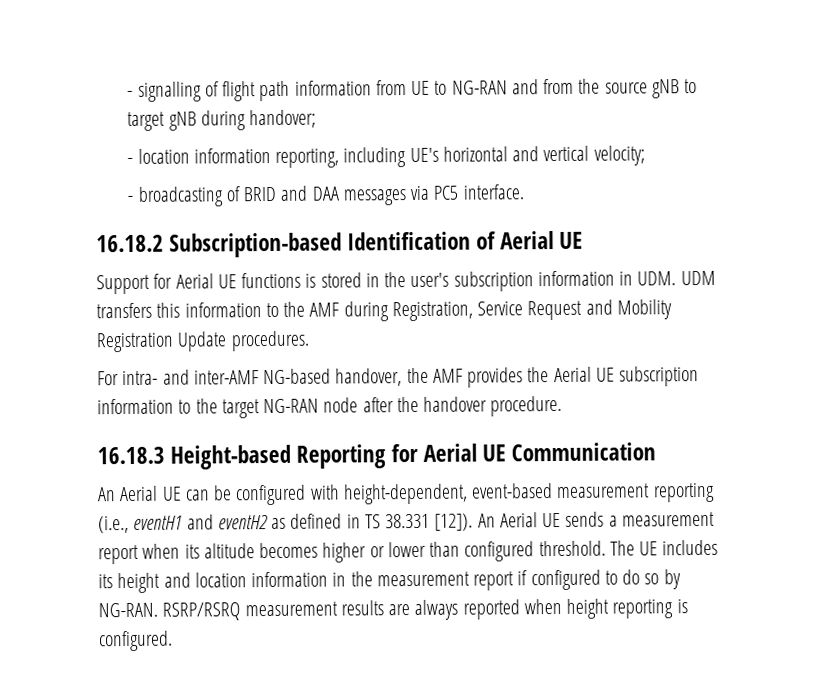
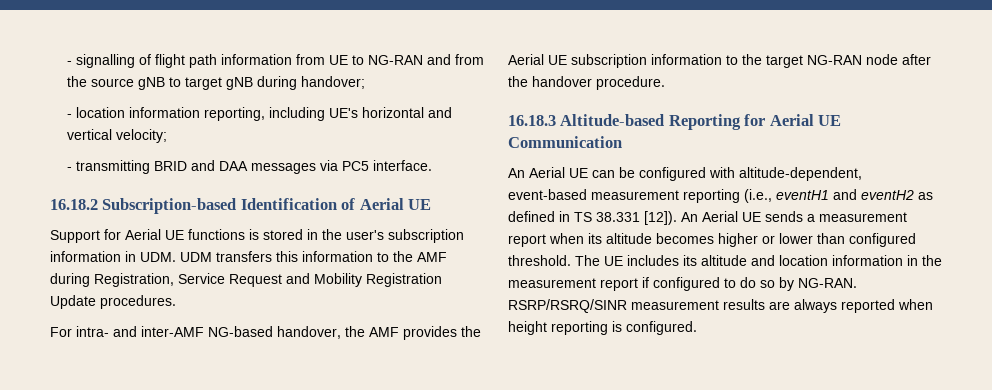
- - broadcasting of BRID and DAA messages via PC5 interface.
+ - transmitting BRID and DAA messages via PC5 interface.
- 16.18.3 Height-based Reporting for Aerial UE Communication
+ 16.18.3 Altitude-based Reporting for Aerial UE Communication
- An Aerial UE can be configured with height-dependent, event-based measurement reporting (i.e., eventH1 and eventH2 as defined in TS 38.331 [12]).
+ An Aerial UE can be configured with altitude-dependent, event-based measurement reporting (i.e., eventH1 and eventH2 as defined in TS 38.331 [12]).
- The UE includes its height and location information in the measurement report if configured to do so by NG-RAN.
+ The UE includes its altitude and location information in the measurement report if configured to do so by NG-RAN.
- RSRP/RSRQ measurement results are always reported when height reporting is configured.
+ RSRP/RSRQ/SINR measurement results are always reported when height reporting is configured.

